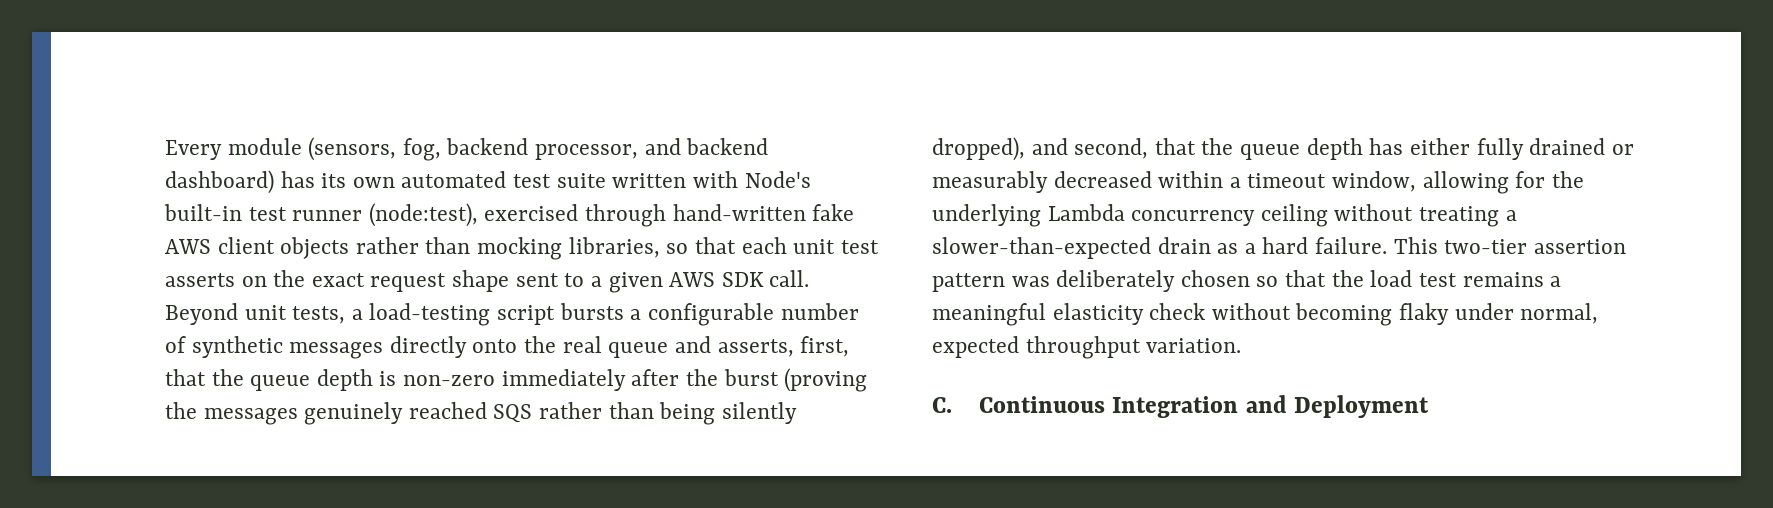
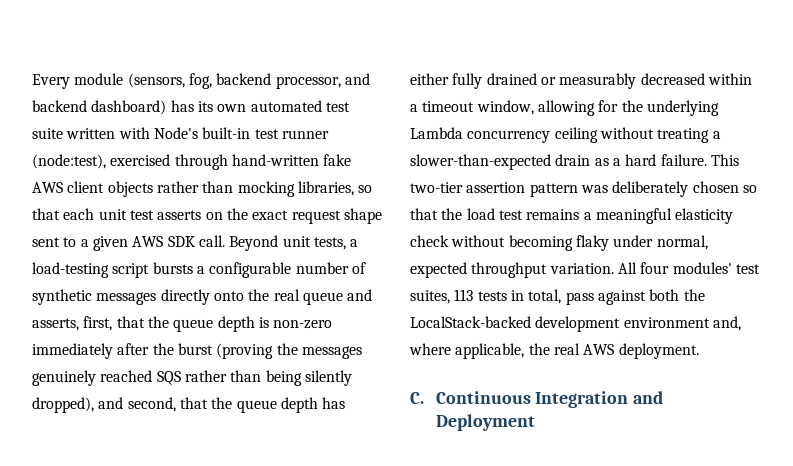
+ All four modules' test suites, 113 tests in total, pass against both the LocalStack-backed development environment and, where applicable, the real AWS deployment.

